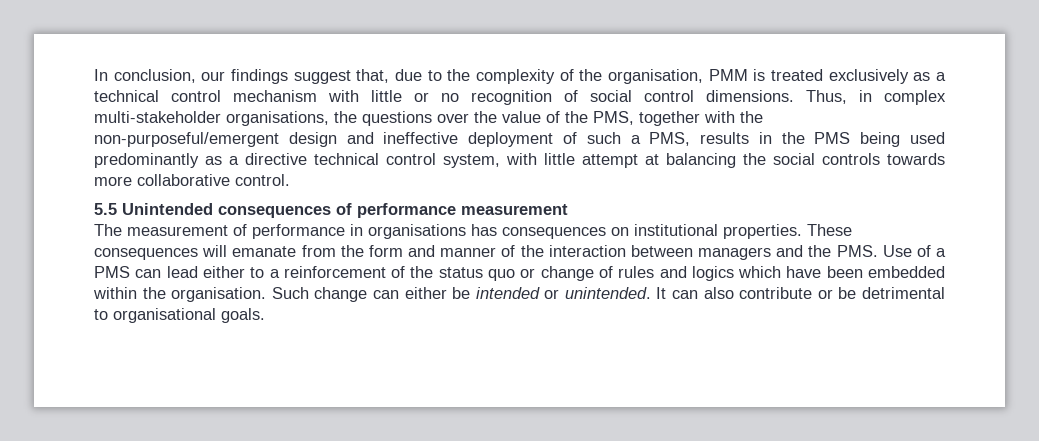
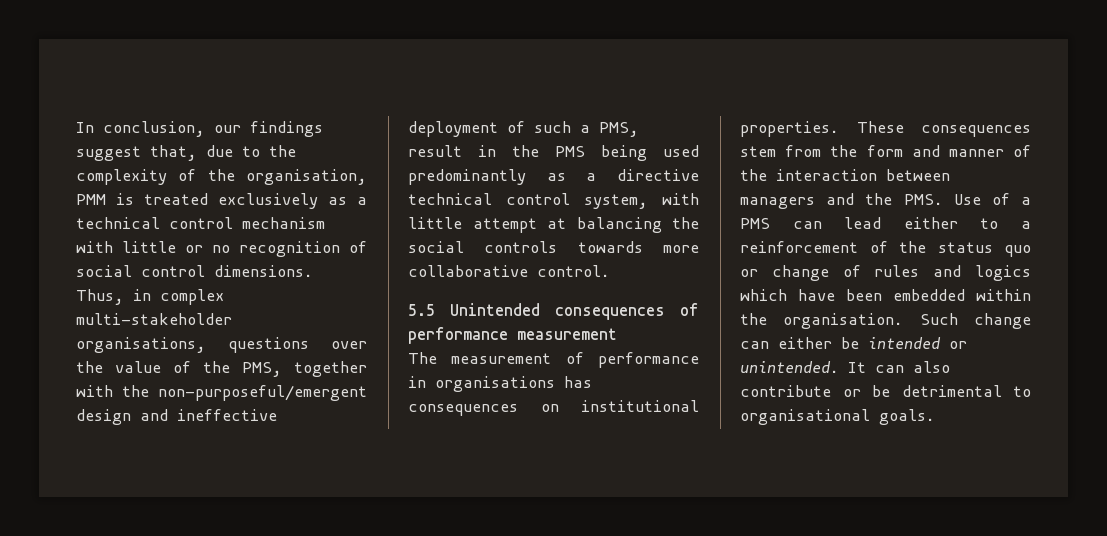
- Thus, in complex multi-stakeholder organisations, the questions over the value of the PMS, together with the non-purposeful/emergent design and ineffective deployment of such a PMS, results in the PMS being used predominantly as a directive technical control system, with little attempt at balancing the social controls towards more collaborative control.
+ Thus, in complex multi-stakeholder organisations, questions over the value of the PMS, together with the non-purposeful/emergent design and ineffective deployment of such a PMS, result in the PMS being used predominantly as a directive technical control system, with little attempt at balancing the social controls towards more collaborative control.
- These consequences will emanate from the form and manner of the interaction between managers and the PMS. Use of a PMS can lead either to a reinforcement of the status quo or change of rules and logics which have been embedded within the organisation.
+ These consequences stem from the form and manner of the interaction between managers and the PMS. Use of a PMS can lead either to a reinforcement of the status quo or change of rules and logics which have been embedded within the organisation.

